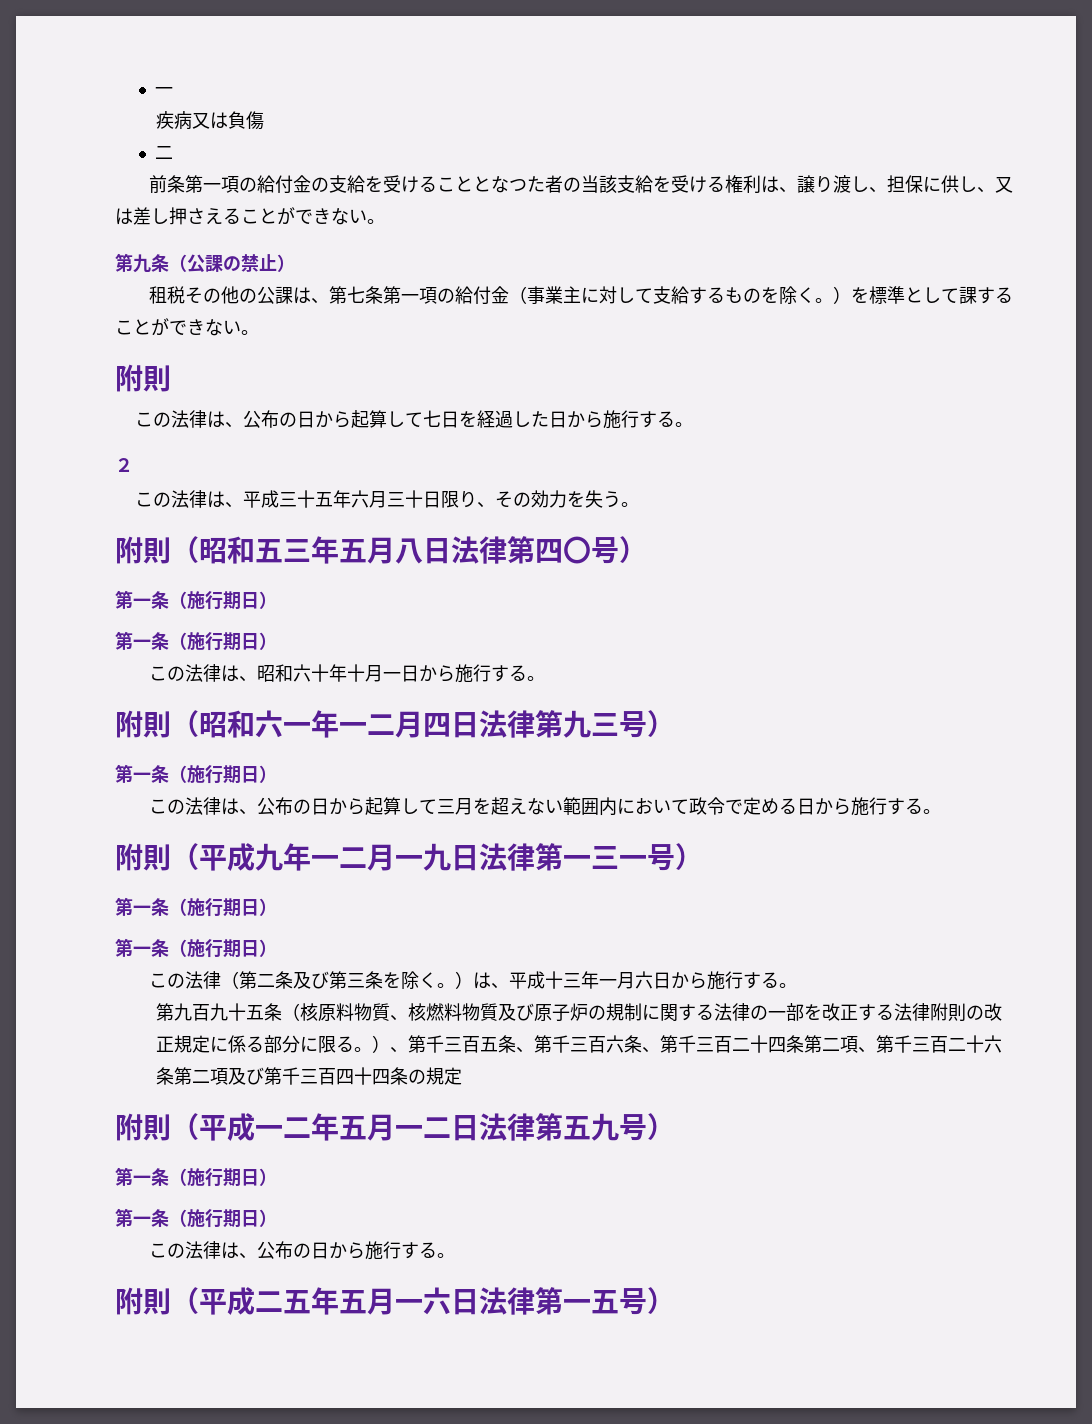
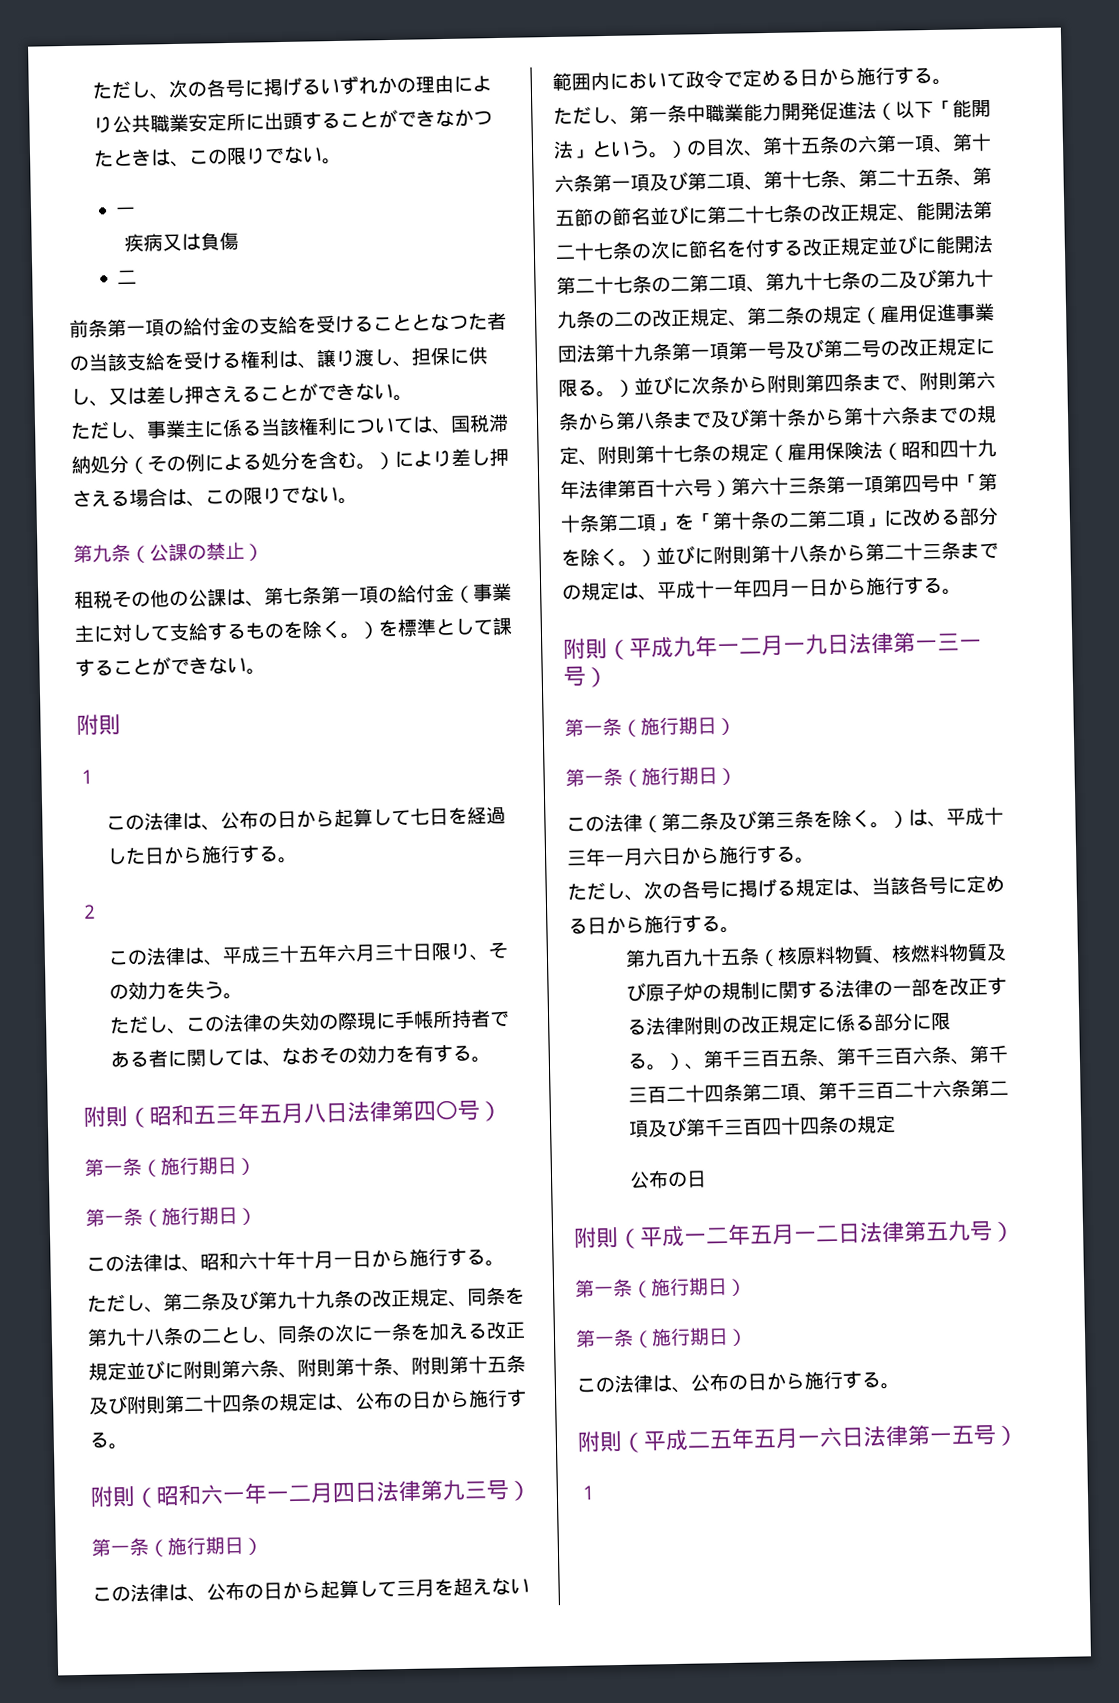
+ ただし、次の各号に掲げるいずれかの理由により公共職業安定所に出頭することができなかつたときは、この限りでない。
+ ただし、事業主に係る当該権利については、国税滞納処分（その例による処分を含む。）により差し押さえる場合は、この限りでない。
  租税その他の公課は、第七条第一項の給付金（事業主に対して支給するものを除く。）を標準として課することができない。
  附則
+ １
+ ただし、この法律の失効の際現に手帳所持者である者に関しては、なおその効力を有する。
+ ただし、第二条及び第九十九条の改正規定、同条を第九十八条の二とし、同条の次に一条を加える改正規定並びに附則第六条、附則第十条、附則第十五条及び附則第二十四条の規定は、公布の日から施行する。
+ ただし、第一条中職業能力開発促進法（以下「能開法」という。）の目次、第十五条の六第一項、第十六条第一項及び第二項、第十七条、第二十五条、第五節の節名並びに第二十七条の改正規定、能開法第二十七条の次に節名を付する改正規定並びに能開法第二十七条の二第二項、第九十七条の二及び第九十九条の二の改正規定、第二条の規定（雇用促進事業団法第十九条第一項第一号及び第二号の改正規定に限る。）並びに次条から附則第四条まで、附則第六条から第八条まで及び第十条から第十六条までの規定、附則第十七条の規定（雇用保険法（昭和四十九年法律第百十六号）第六十三条第一項第四号中「第十条第二項」を「第十条の二第二項」に改める部分を除く。）並びに附則第十八条から第二十三条までの規定は、平成十一年四月一日から施行する。
+ ただし、次の各号に掲げる規定は、当該各号に定める日から施行する。
  第九百九十五条（核原料物質、核燃料物質及び原子炉の規制に関する法律の一部を改正する法律附則の改正規定に係る部分に限る。）、第千三百五条、第千三百六条、第千三百二十四条第二項、第千三百二十六条第二項及び第千三百四十四条の規定
+ 公布の日
  附則（平成二五年五月一六日法律第一五号）
+ １

